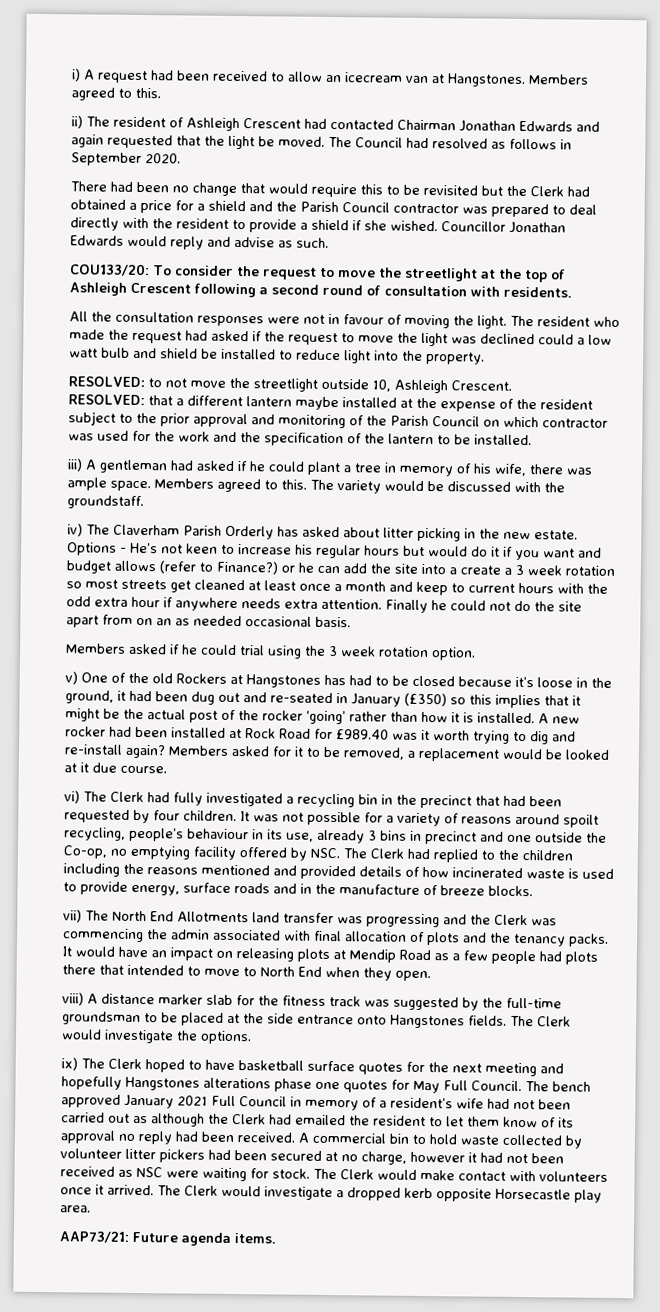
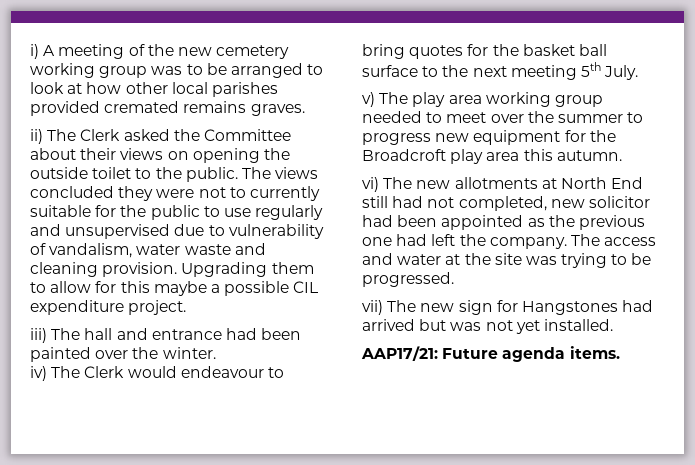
- i) A request had been received to allow an icecream van at Hangstones. Members agreed to this.
- ii) The resident of Ashleigh Crescent had contacted Chairman Jonathan Edwards and again requested that the light be moved. The Council had resolved as follows in September 2020.
- There had been no change that would require this to be revisited but the Clerk had obtained a price for a shield and the Parish Council contractor was prepared to deal directly with the resident to provide a shield if she wished. Councillor Jonathan Edwards would reply and advise as such.
- COU133/20: To consider the request to move the streetlight at the top of Ashleigh Crescent following a second round of consultation with residents.
- All the consultation responses were not in favour of moving the light. The resident who made the request had asked if the request to move the light was declined could a low watt bulb and shield be installed to reduce light into the property.
- RESOLVED: to not move the streetlight outside 10, Ashleigh Crescent.
- RESOLVED: that a different lantern maybe installed at the expense of the resident subject to the prior approval and monitoring of the Parish Council on which contractor was used for the work and the specification of the lantern to be installed.
- iii) A gentleman had asked if he could plant a tree in memory of his wife, there was ample space. Members agreed to this. The variety would be discussed with the groundstaff.
- iv) The Claverham Parish Orderly has asked about litter picking in the new estate. Options - He’s not keen to increase his regular hours but would do it if you want and budget allows (refer to Finance?) or he can add the site into a create a 3 week rotation so most streets get cleaned at least once a month and keep to current hours with the odd extra hour if anywhere needs extra attention. Finally he could not do the site apart from on an as needed occasional basis.
- Members asked if he could trial using the 3 week rotation option.
- v) One of the old Rockers at Hangstones has had to be closed because it’s loose in the ground, it had been dug out and re-seated in January (£350) so this implies that it might be the actual post of the rocker ‘going’ rather than how it is installed. A new rocker had been installed at Rock Road for £989.40 was it worth trying to dig and re-install again? Members asked for it to be removed, a replacement would be looked at it due course.
- vi) The Clerk had fully investigated a recycling bin in the precinct that had been requested by four children. It was not possible for a variety of reasons around spoilt recycling, people’s behaviour in its use, already 3 bins in precinct and one outside the Co-op, no emptying facility offered by NSC. The Clerk had replied to the children including the reasons mentioned and provided details of how incinerated waste is used to provide energy, surface roads and in the manufacture of breeze blocks.
- vii) The North End Allotments land transfer was progressing and the Clerk was commencing the admin associated with final allocation of plots and the tenancy packs. It would have an impact on releasing plots at Mendip Road as a few people had plots there that intended to move to North End when they open.
- viii) A distance marker slab for the fitness track was suggested by the full-time groundsman to be placed at the side entrance onto Hangstones fields. The Clerk would investigate the options.
- ix) The Clerk hoped to have basketball surface quotes for the next meeting and hopefully Hangstones alterations phase one quotes for May Full Council. The bench approved January 2021 Full Council in memory of a resident’s wife had not been carried out as although the Clerk had emailed the resident to let them know of its approval no reply had been received. A commercial bin to hold waste collected by volunteer litter pickers had been secured at no charge, however it had not been received as NSC were waiting for stock. The Clerk would make contact with volunteers once it arrived. The Clerk would investigate a dropped kerb opposite Horsecastle play area.
- AAP73/21: Future agenda items.
+ i) A meeting of the new cemetery working group was to be arranged to look at how other local parishes provided cremated remains graves.
+ ii) The Clerk asked the Committee about their views on opening the outside toilet to the public. The views concluded they were not to currently suitable for the public to use regularly and unsupervised due to vulnerability of vandalism, water waste and cleaning provision. Upgrading them to allow for this maybe a possible CIL expenditure project.
+ iii) The hall and entrance had been painted over the winter.
+ iv) The Clerk would endeavour to bring quotes for the basket ball surface to the next meeting 5th July.
+ v) The play area working group needed to meet over the summer to progress new equipment for the Broadcroft play area this autumn.
+ vi) The new allotments at North End still had not completed, new solicitor had been appointed as the previous one had left the company. The access and water at the site was trying to be progressed.
+ vii) The new sign for Hangstones had arrived but was not yet installed.
+ AAP17/21: Future agenda items.

